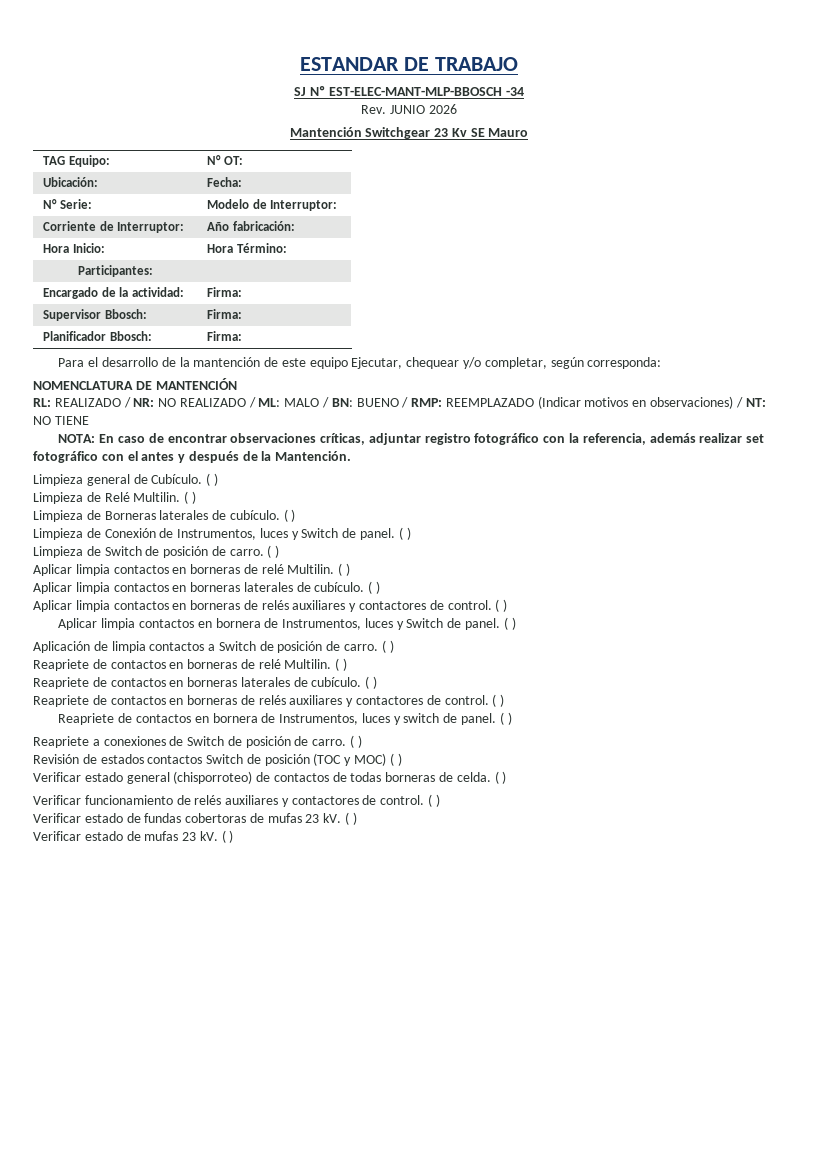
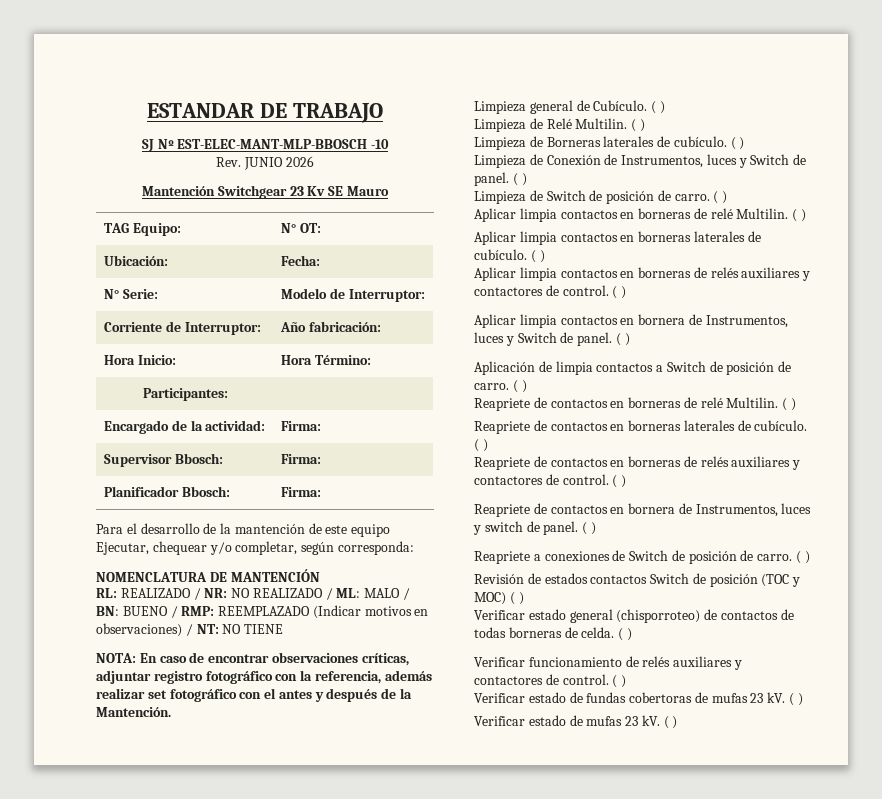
- SJ Nº EST-ELEC-MANT-MLP-BBOSCH -34
+ SJ Nº EST-ELEC-MANT-MLP-BBOSCH -10

